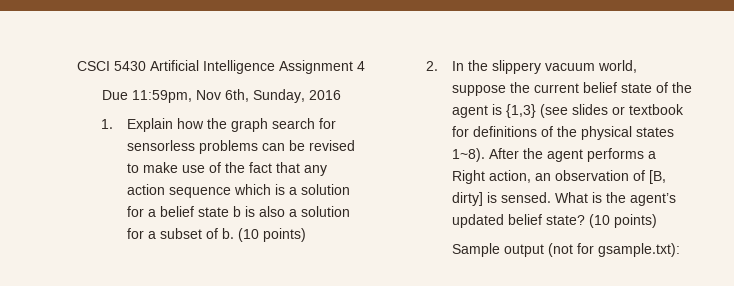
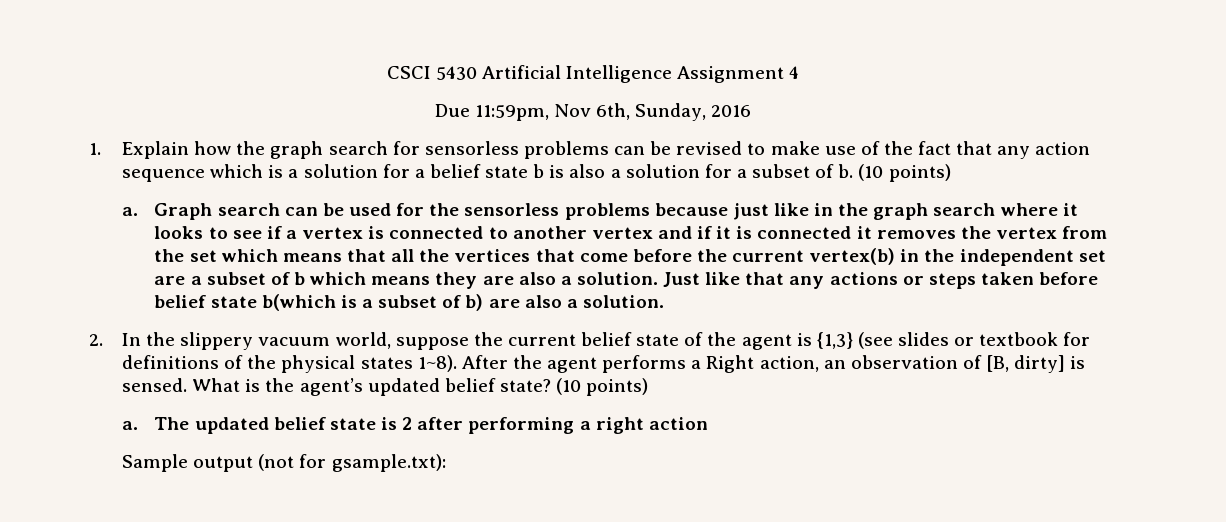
+ a. Graph search can be used for the sensorless problems because just like in the graph search where it looks to see if a vertex is connected to another vertex and if it is connected it removes the vertex from the set which means that all the vertices that come before the current vertex(b) in the independent set are a subset of b which means they are also a solution. Just like that any actions or steps taken before belief state b(which is a subset of b) are also a solution.
+ a. The updated belief state is 2 after performing a right action

